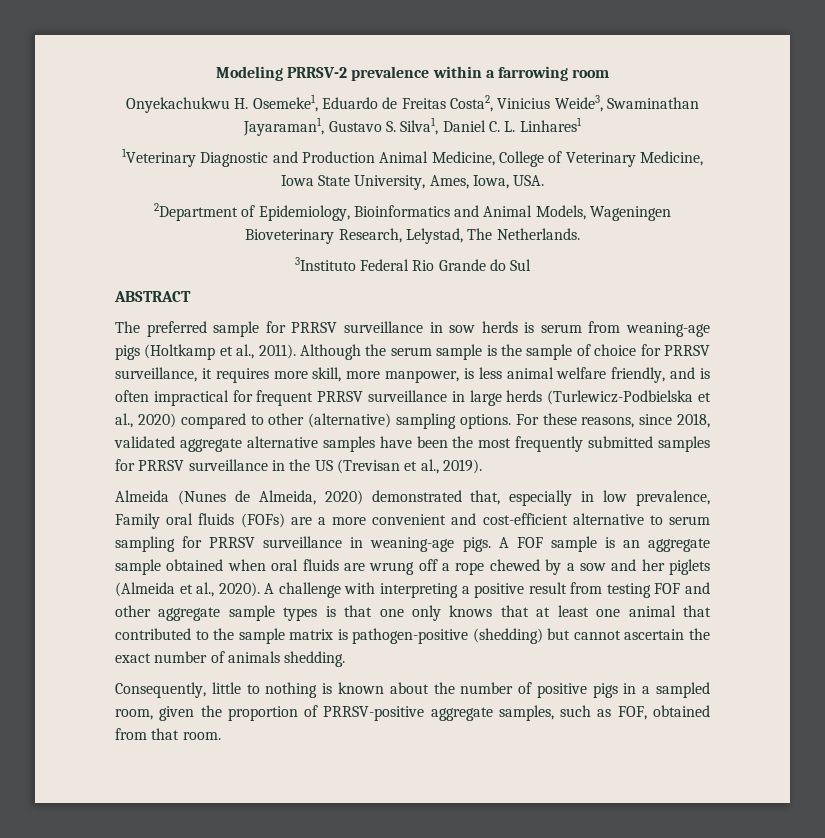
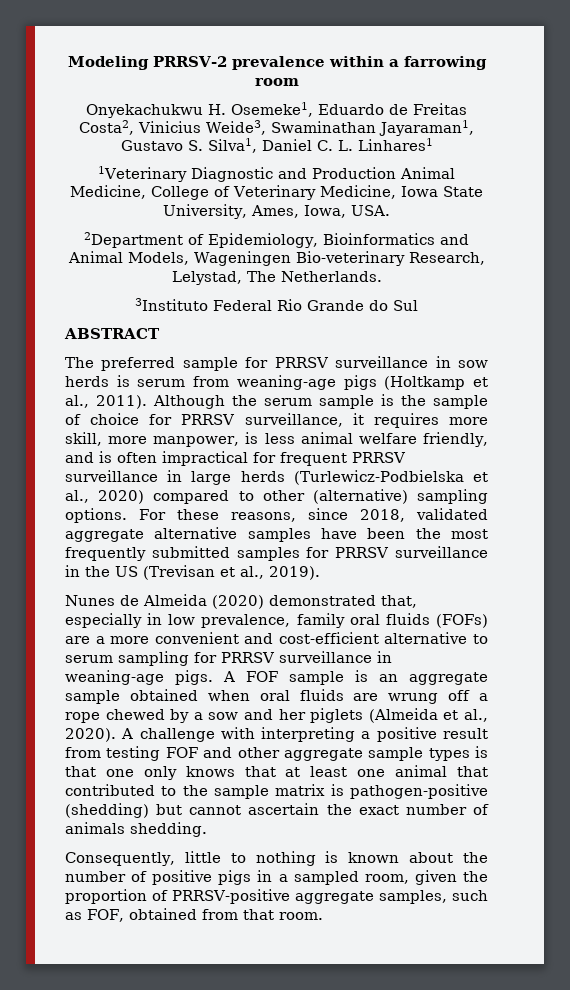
- 2Department of Epidemiology, Bioinformatics and Animal Models, Wageningen Bioveterinary Research, Lelystad, The Netherlands.
+ 2Department of Epidemiology, Bioinformatics and Animal Models, Wageningen Bio-veterinary Research, Lelystad, The Netherlands.
- Almeida (Nunes de Almeida, 2020) demonstrated that, especially in low prevalence, Family oral fluids (FOFs) are a more convenient and cost-efficient alternative to serum sampling for PRRSV surveillance in weaning-age pigs.
+ Nunes de Almeida (2020) demonstrated that, especially in low prevalence, family oral fluids (FOFs) are a more convenient and cost-efficient alternative to serum sampling for PRRSV surveillance in weaning-age pigs.

